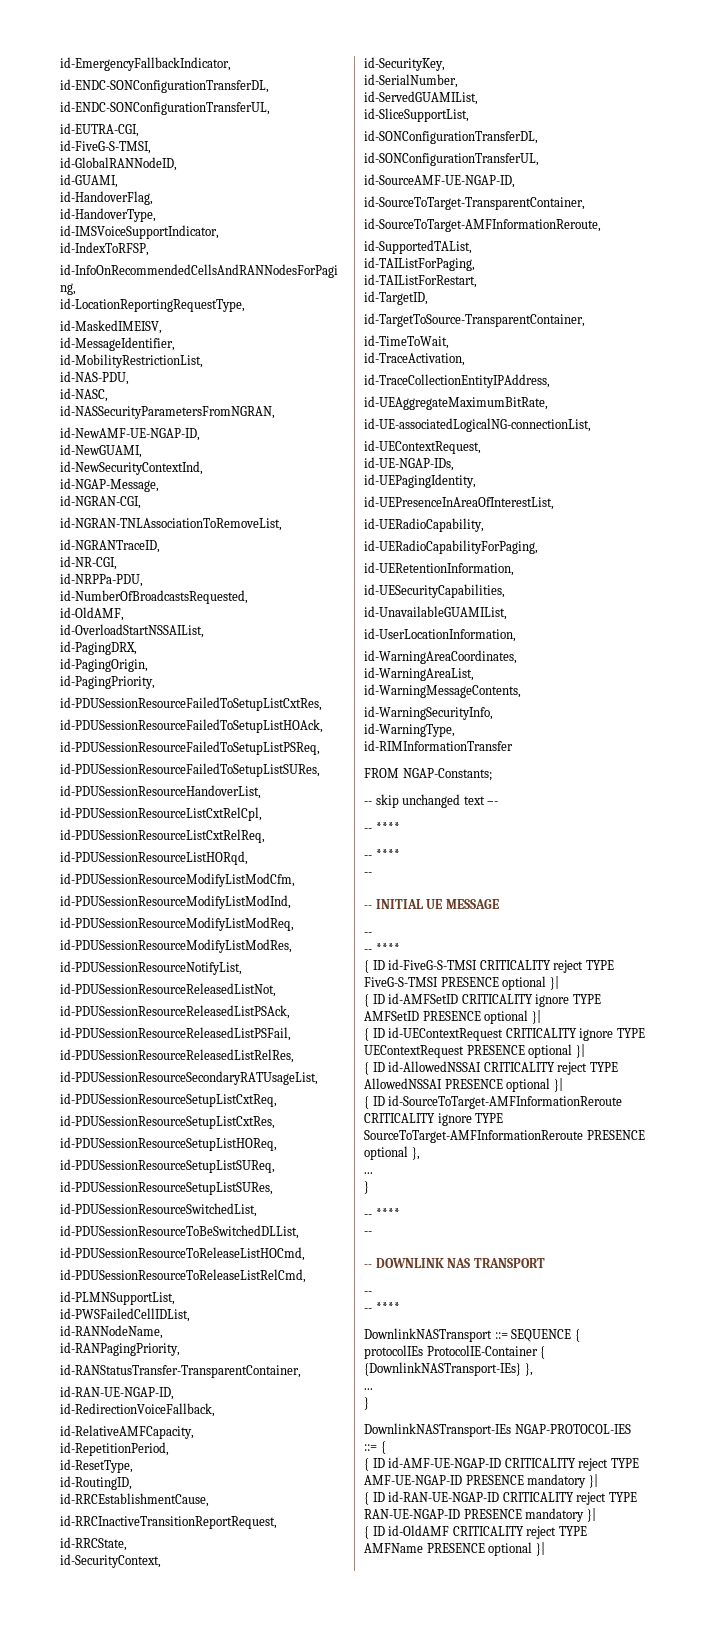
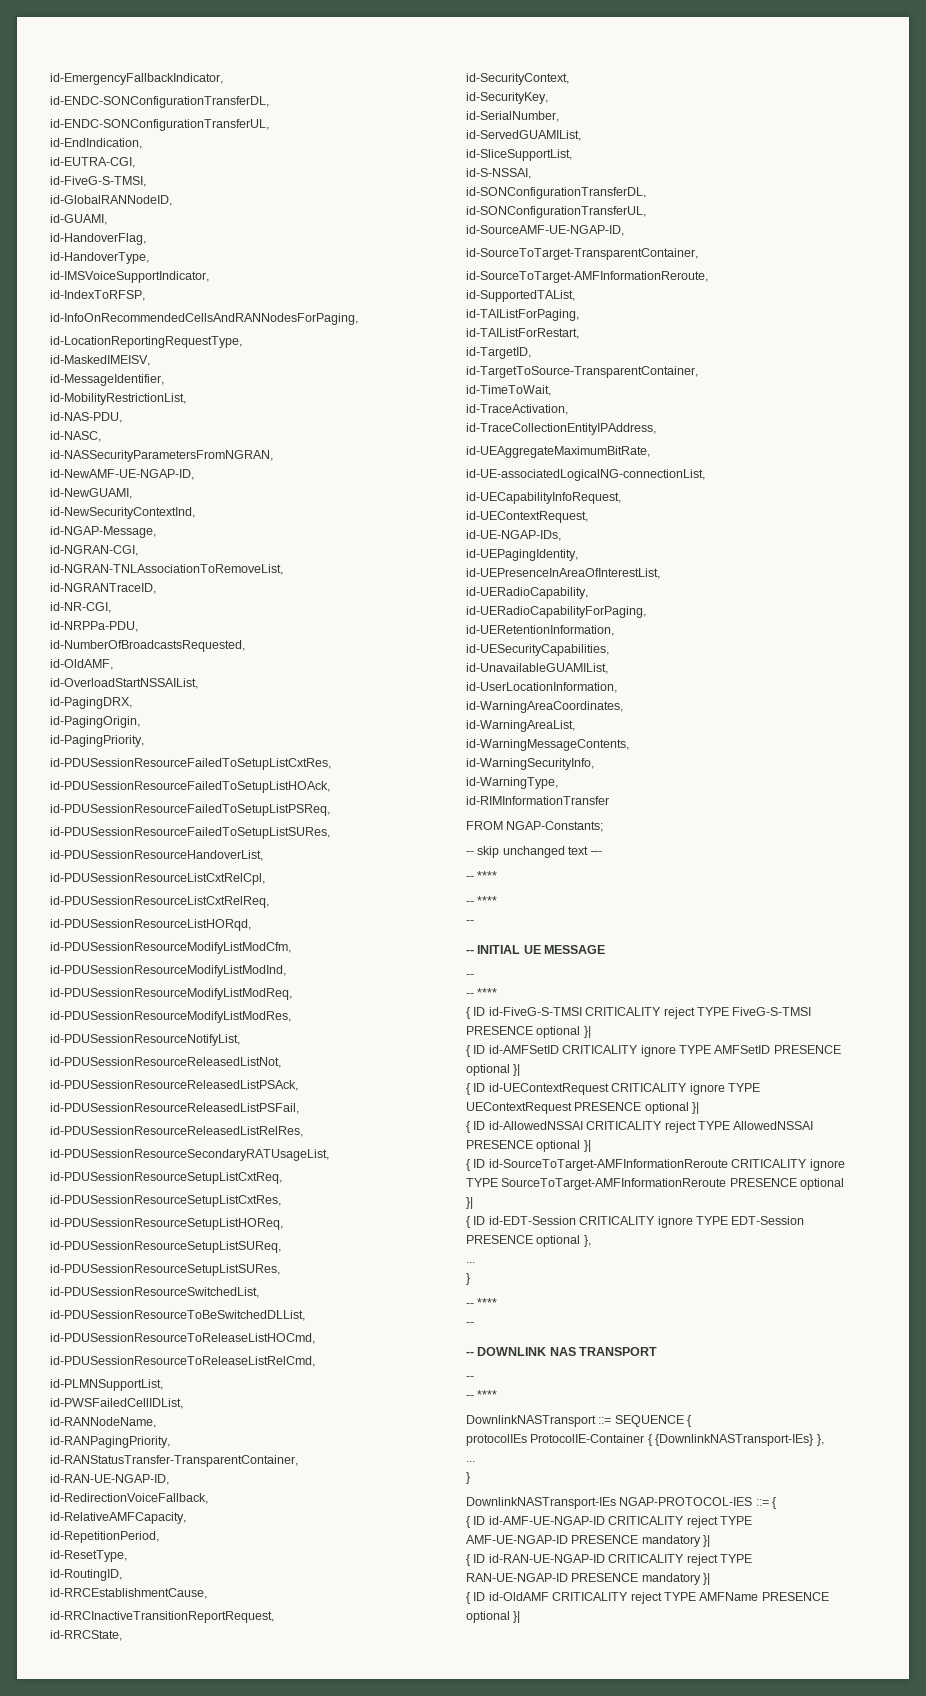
+ id-EndIndication,
+ id-S-NSSAI,
+ id-UECapabilityInfoRequest,
- { ID id-SourceToTarget-AMFInformationReroute CRITICALITY ignore TYPE SourceToTarget-AMFInformationReroute PRESENCE optional },
+ { ID id-SourceToTarget-AMFInformationReroute CRITICALITY ignore TYPE SourceToTarget-AMFInformationReroute PRESENCE optional }|
+ { ID id-EDT-Session CRITICALITY ignore TYPE EDT-Session PRESENCE optional },

